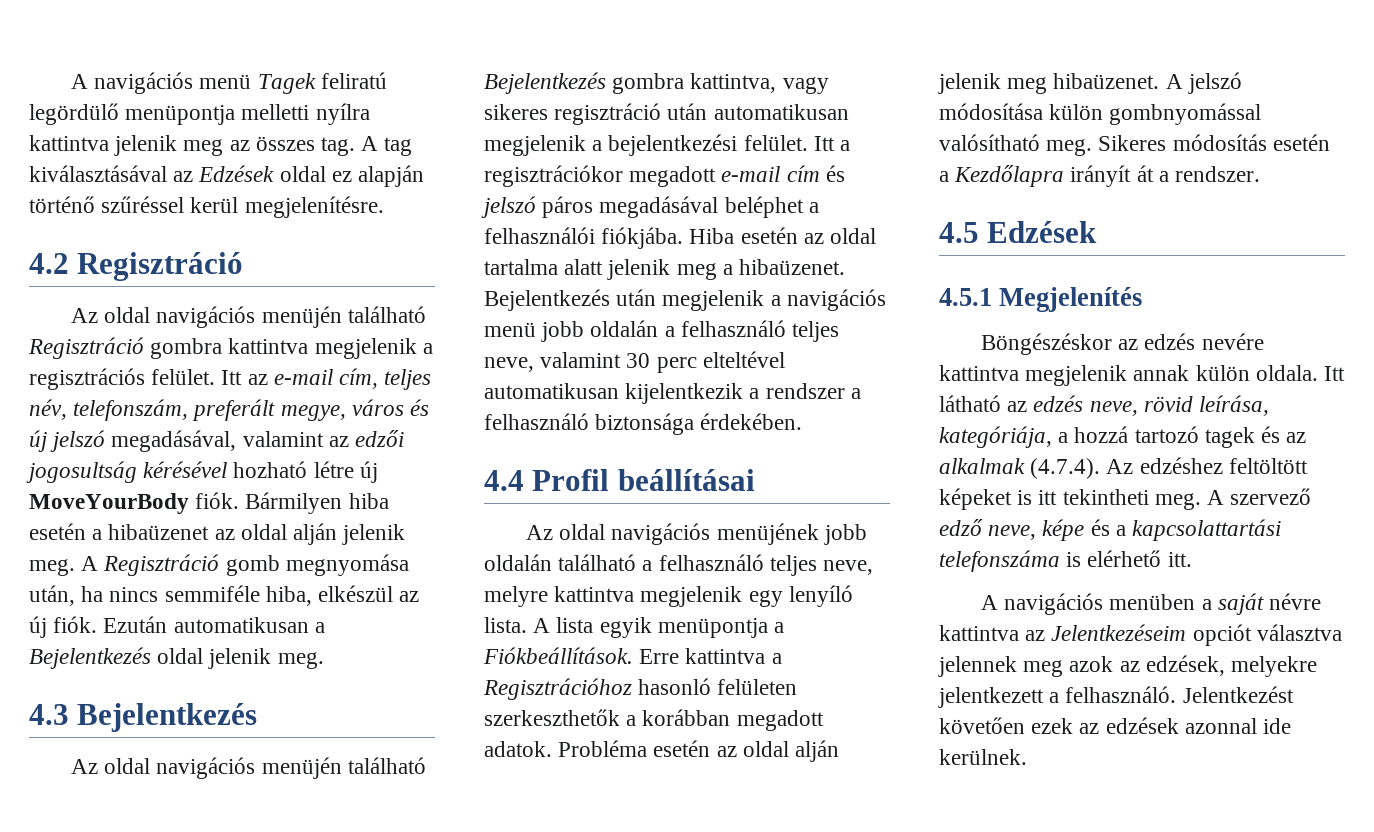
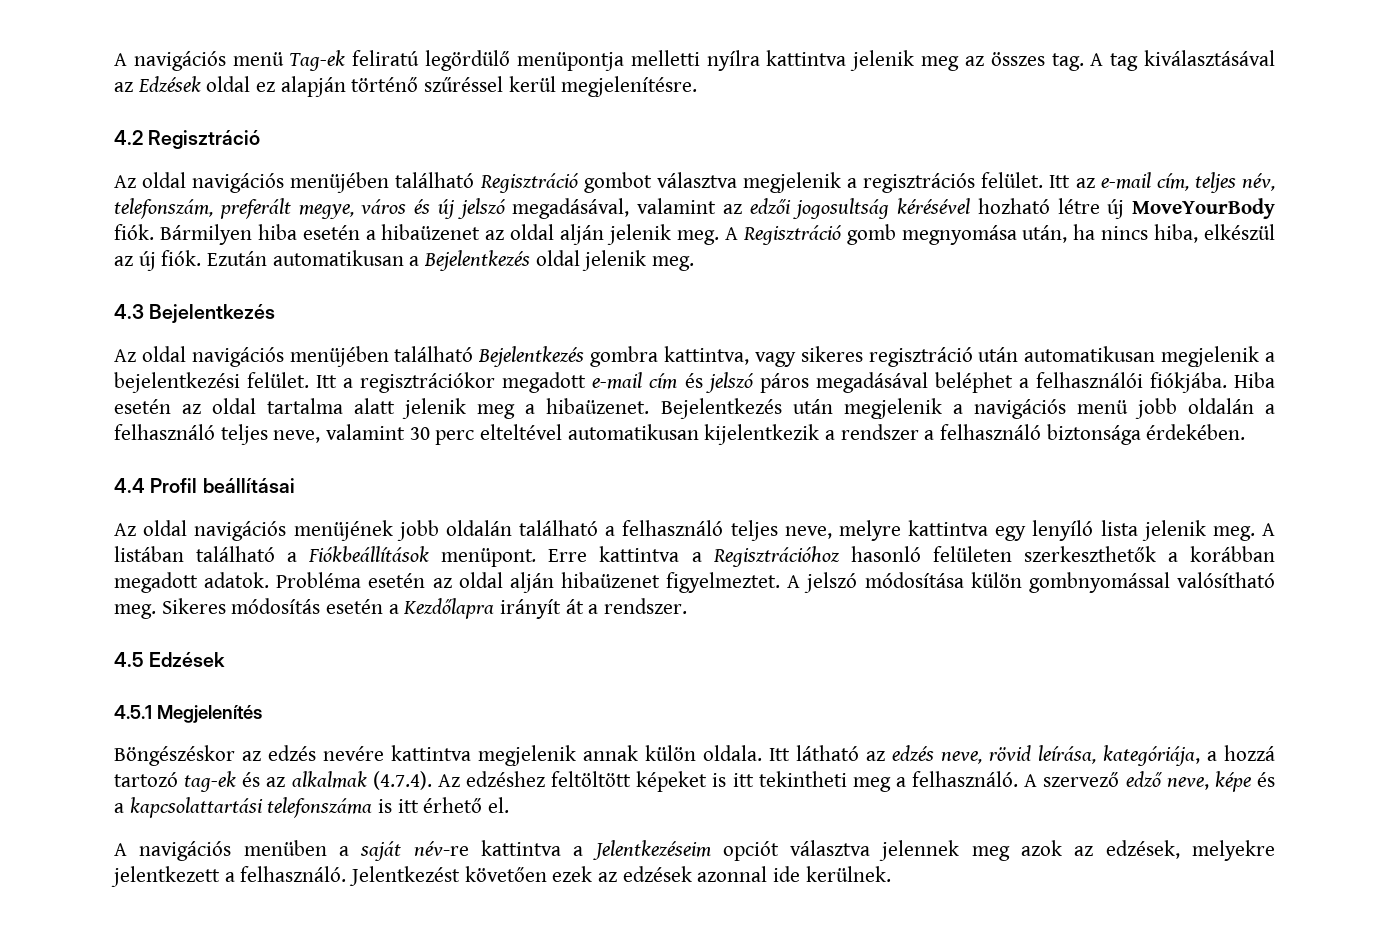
- A navigációs menü Tagek feliratú legördülő menüpontja melletti nyílra kattintva jelenik meg az összes tag.
+ A navigációs menü Tag-ek feliratú legördülő menüpontja melletti nyílra kattintva jelenik meg az összes tag.
- Az oldal navigációs menüjén található Regisztráció gombra kattintva megjelenik a regisztrációs felület.
+ Az oldal navigációs menüjében található Regisztráció gombot választva megjelenik a regisztrációs felület.
- A Regisztráció gomb megnyomása után, ha nincs semmiféle hiba, elkészül az új fiók.
+ A Regisztráció gomb megnyomása után, ha nincs hiba, elkészül az új fiók.
- Az oldal navigációs menüjén található Bejelentkezés gombra kattintva, vagy sikeres regisztráció után automatikusan megjelenik a bejelentkezési felület.
+ Az oldal navigációs menüjében található Bejelentkezés gombra kattintva, vagy sikeres regisztráció után automatikusan megjelenik a bejelentkezési felület.
- Az oldal navigációs menüjének jobb oldalán található a felhasználó teljes neve, melyre kattintva megjelenik egy lenyíló lista. A lista egyik menüpontja a Fiókbeállítások.
+ Az oldal navigációs menüjének jobb oldalán található a felhasználó teljes neve, melyre kattintva egy lenyíló lista jelenik meg. A listában található a Fiókbeállítások menüpont.
- Probléma esetén az oldal alján jelenik meg hibaüzenet.
+ Probléma esetén az oldal alján hibaüzenet figyelmeztet.
- Itt látható az edzés neve, rövid leírása, kategóriája, a hozzá tartozó tagek és az alkalmak (4.7.4). Az edzéshez feltöltött képeket is itt tekintheti meg.
+ Itt látható az edzés neve, rövid leírása, kategóriája, a hozzá tartozó tag-ek és az alkalmak (4.7.4). Az edzéshez feltöltött képeket is itt tekintheti meg a felhasználó.
- A szervező edző neve, képe és a kapcsolattartási telefonszáma is elérhető itt.
+ A szervező edző neve, képe és a kapcsolattartási telefonszáma is itt érhető el.
- A navigációs menüben a saját névre kattintva az Jelentkezéseim opciót választva jelennek meg azok az edzések, melyekre jelentkezett a felhasználó.
+ A navigációs menüben a saját név-re kattintva a Jelentkezéseim opciót választva jelennek meg azok az edzések, melyekre jelentkezett a felhasználó.

